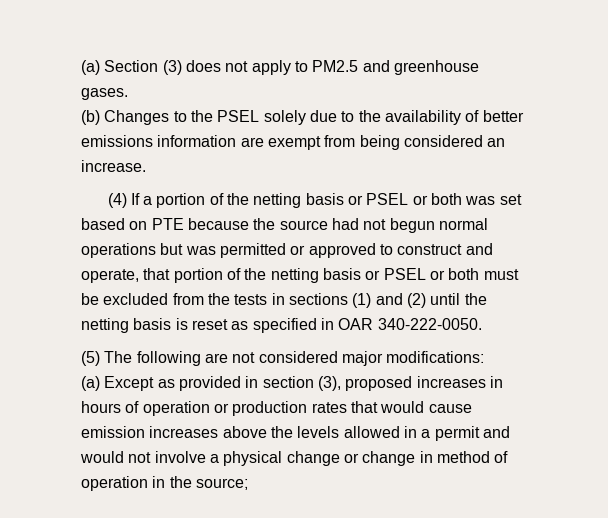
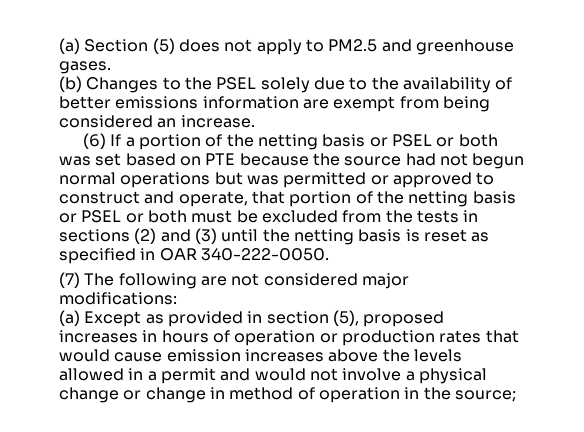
- (a) Section (3) does not apply to PM2.5 and greenhouse gases.
+ (a) Section (5) does not apply to PM2.5 and greenhouse gases.
- (4) If a portion of the netting basis or PSEL or both was set based on PTE because the source had not begun normal operations but was permitted or approved to construct and operate, that portion of the netting basis or PSEL or both must be excluded from the tests in sections (1) and (2) until the netting basis is reset as specified in OAR 340-222-0050.
+ (6) If a portion of the netting basis or PSEL or both was set based on PTE because the source had not begun normal operations but was permitted or approved to construct and operate, that portion of the netting basis or PSEL or both must be excluded from the tests in sections (2) and (3) until the netting basis is reset as specified in OAR 340-222-0050.
- (5) The following are not considered major modifications:
+ (7) The following are not considered major modifications:
- (a) Except as provided in section (3), proposed increases in hours of operation or production rates that would cause emission increases above the levels allowed in a permit and would not involve a physical change or change in method of operation in the source;
+ (a) Except as provided in section (5), proposed increases in hours of operation or production rates that would cause emission increases above the levels allowed in a permit and would not involve a physical change or change in method of operation in the source;

